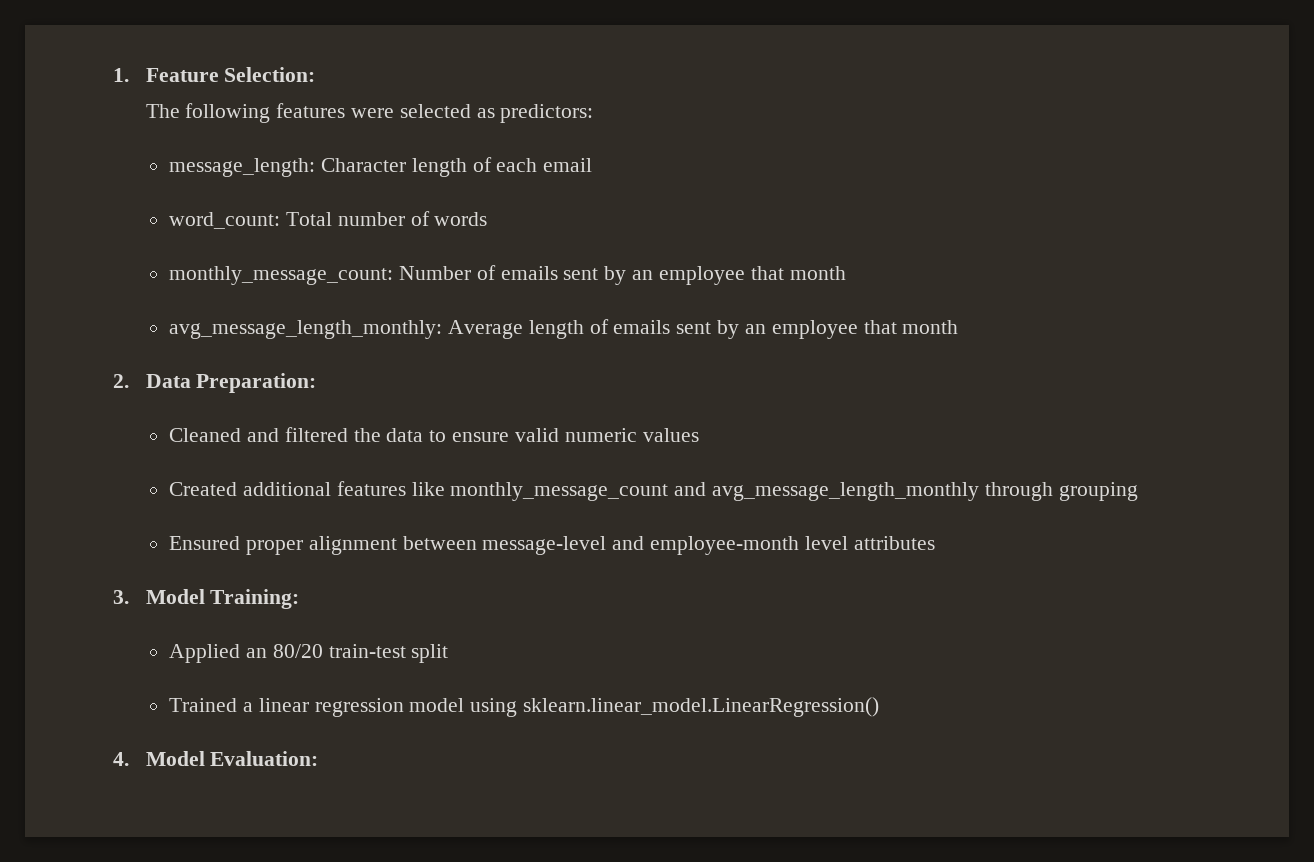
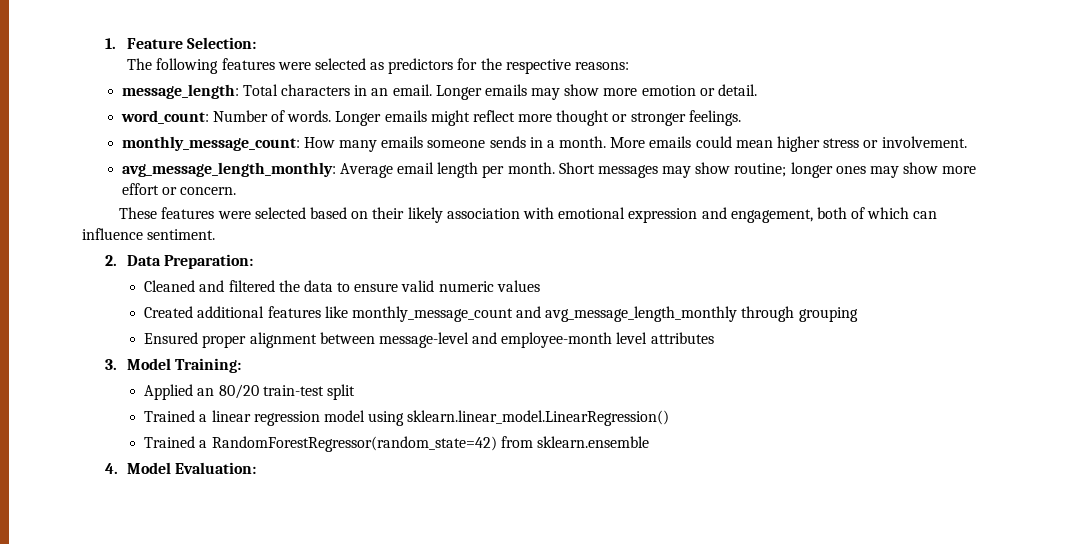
- The following features were selected as predictors:
- message_length: Character length of each email
- word_count: Total number of words
- monthly_message_count: Number of emails sent by an employee that month
- avg_message_length_monthly: Average length of emails sent by an employee that month
+ The following features were selected as predictors for the respective reasons:
+ message_length: Total characters in an email. Longer emails may show more emotion or detail.
+ word_count: Number of words. Longer emails might reflect more thought or stronger feelings.
+ monthly_message_count: How many emails someone sends in a month. More emails could mean higher stress or involvement.
+ avg_message_length_monthly: Average email length per month. Short messages may show routine; longer ones may show more effort or concern.
+ These features were selected based on their likely association with emotional expression and engagement, both of which can influence sentiment.
+ Trained a RandomForestRegressor(random_state=42) from sklearn.ensemble

